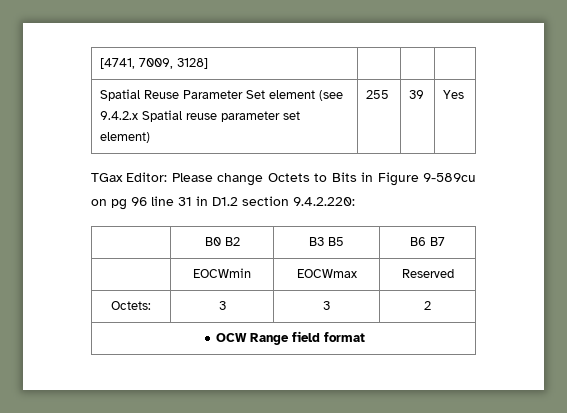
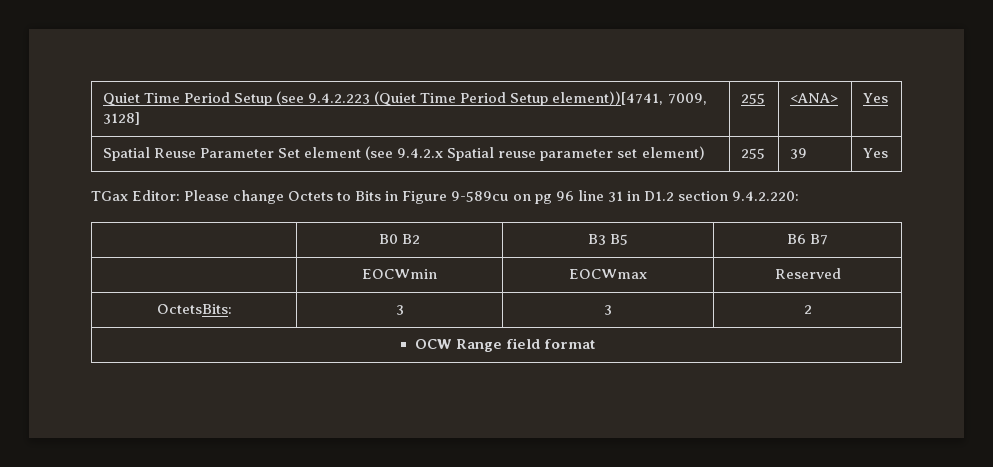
- [4741, 7009, 3128] | | |
+ Quiet Time Period Setup (see 9.4.2.223 (Quiet Time Period Setup element))[4741, 7009, 3128] | 255 | <ANA> | Yes
- Octets: | 3 | 3 | 2
+ OctetsBits: | 3 | 3 | 2

